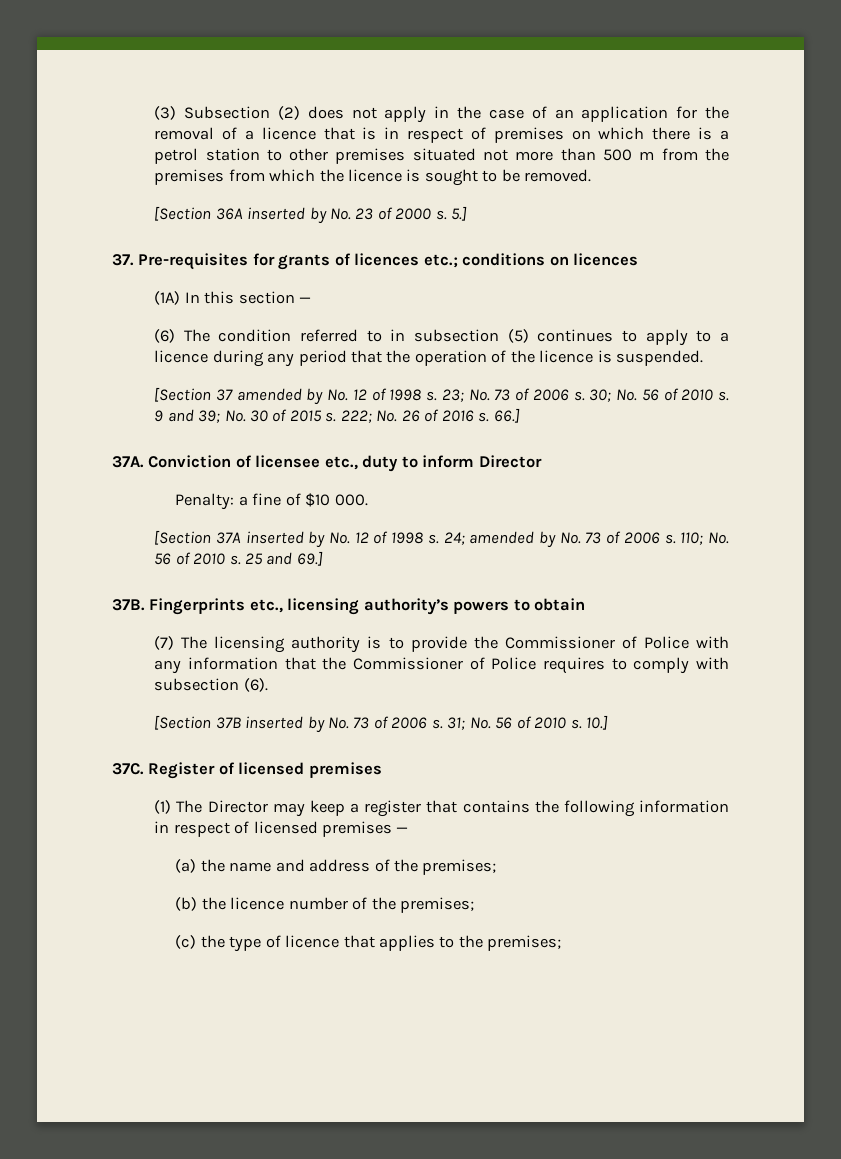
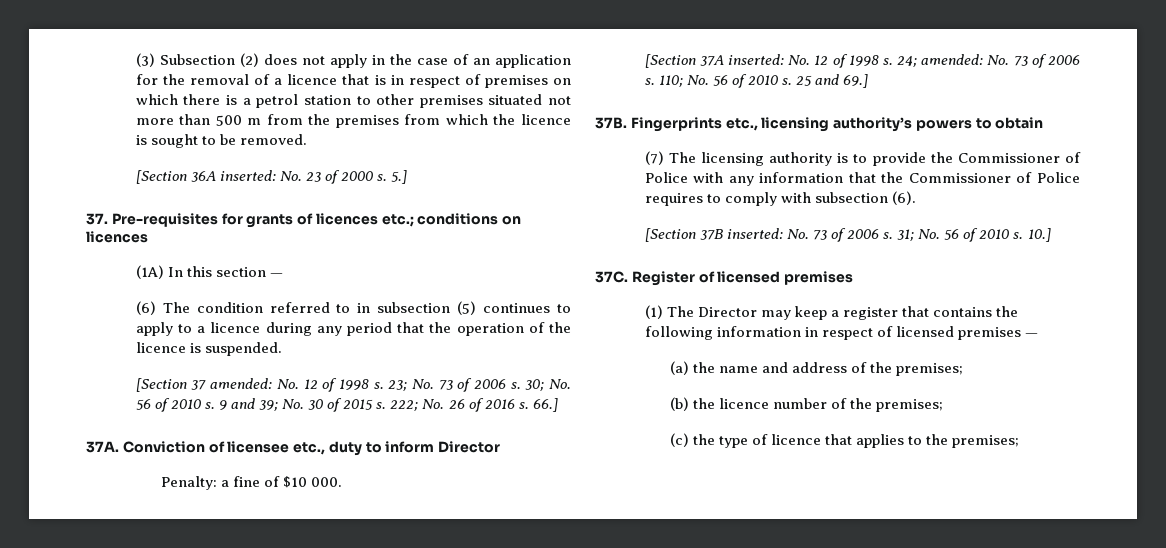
- [Section 36A inserted by No. 23 of 2000 s.
+ [Section 36A inserted: No. 23 of 2000 s.
- [Section 37 amended by No. 12 of 1998 s.
+ [Section 37 amended: No. 12 of 1998 s.
- [Section 37A inserted by No. 12 of 1998 s.
+ [Section 37A inserted: No. 12 of 1998 s.
- 24; amended by No. 73 of 2006 s.
+ 24; amended: No. 73 of 2006 s.
- [Section 37B inserted by No. 73 of 2006 s.
+ [Section 37B inserted: No. 73 of 2006 s.

